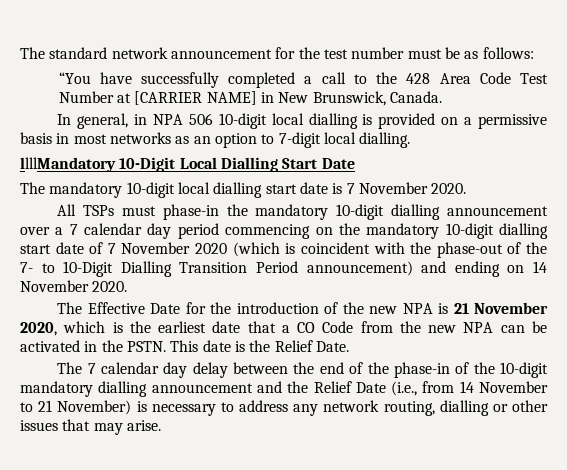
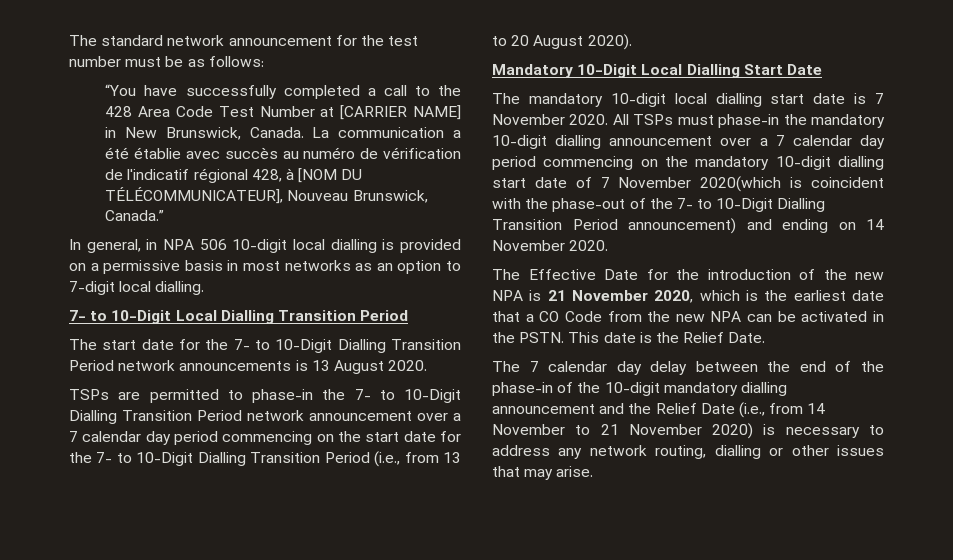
+ La communication a été établie avec succès au numéro de vérification de l'indicatif régional 428, à [NOM DU TÉLÉCOMMUNICATEUR], Nouveau Brunswick, Canada.”
- llllMandatory 10-Digit Local Dialling Start Date
+ 7- to 10-Digit Local Dialling Transition Period
+ The start date for the 7- to 10-Digit Dialling Transition Period network announcements is 13 August 2020.
+ TSPs are permitted to phase-in the 7- to 10-Digit Dialling Transition Period network announcement over a 7 calendar day period commencing on the start date for the 7- to 10-Digit Dialling Transition Period (i.e., from 13 to 20 August 2020).
+ Mandatory 10-Digit Local Dialling Start Date
- The mandatory 10-digit local dialling start date is 7 November 2020.
- All TSPs must phase-in the mandatory 10-digit dialling announcement over a 7 calendar day period commencing on the mandatory 10-digit dialling start date of 7 November 2020 (which is coincident with the phase-out of the 7- to 10-Digit Dialling Transition Period announcement) and ending on 14 November 2020.
+ The mandatory 10-digit local dialling start date is 7 November 2020. All TSPs must phase-in the mandatory 10-digit dialling announcement over a 7 calendar day period commencing on the mandatory 10-digit dialling start date of 7 November 2020(which is coincident with the phase-out of the 7- to 10-Digit Dialling Transition Period announcement) and ending on 14 November 2020.
- The 7 calendar day delay between the end of the phase-in of the 10-digit mandatory dialling announcement and the Relief Date (i.e., from 14 November to 21 November) is necessary to address any network routing, dialling or other issues that may arise.
+ The 7 calendar day delay between the end of the phase-in of the 10-digit mandatory dialling announcement and the Relief Date (i.e., from 14 November to 21 November 2020) is necessary to address any network routing, dialling or other issues that may arise.

